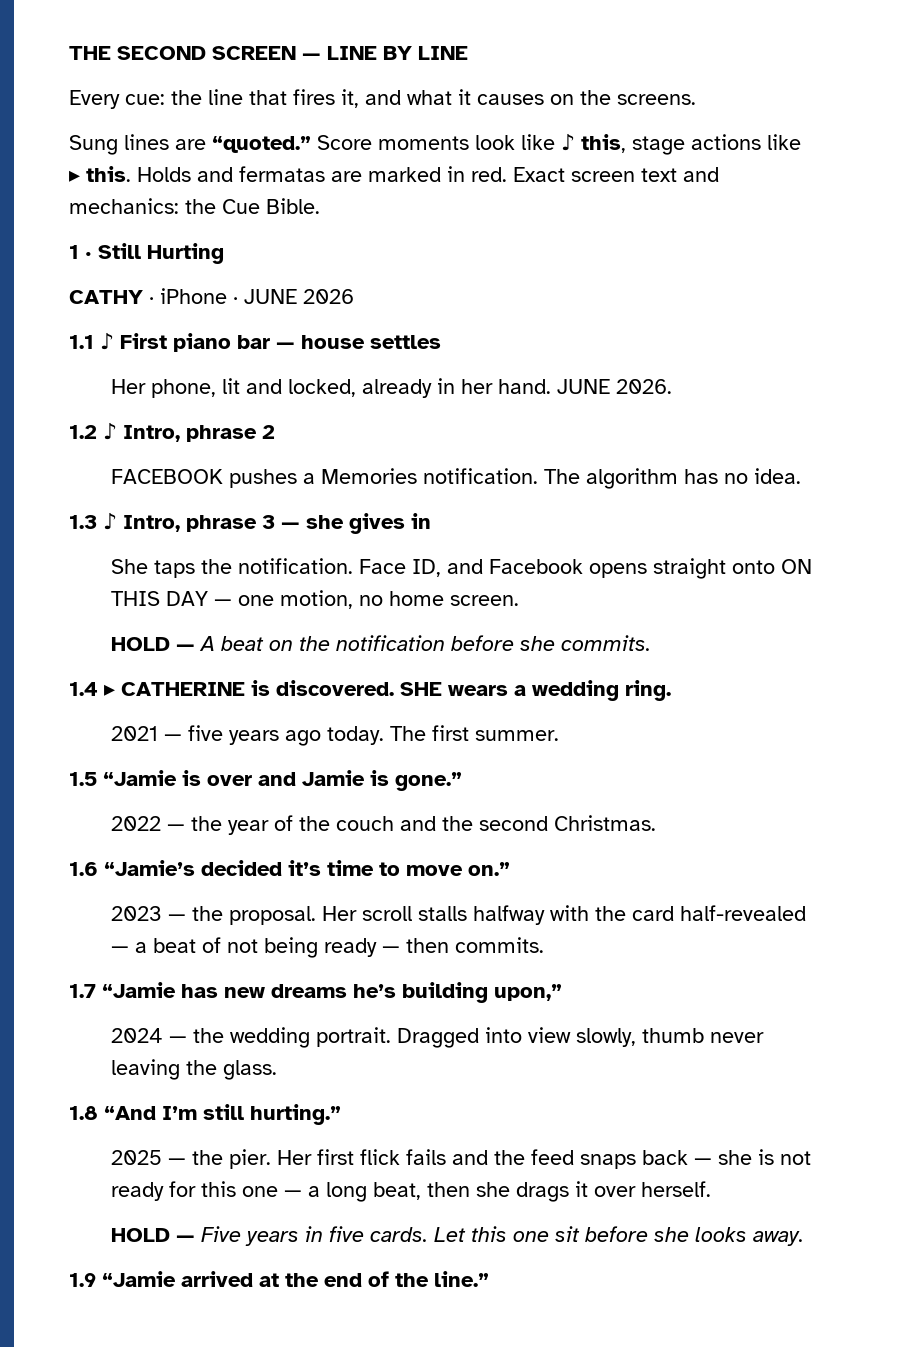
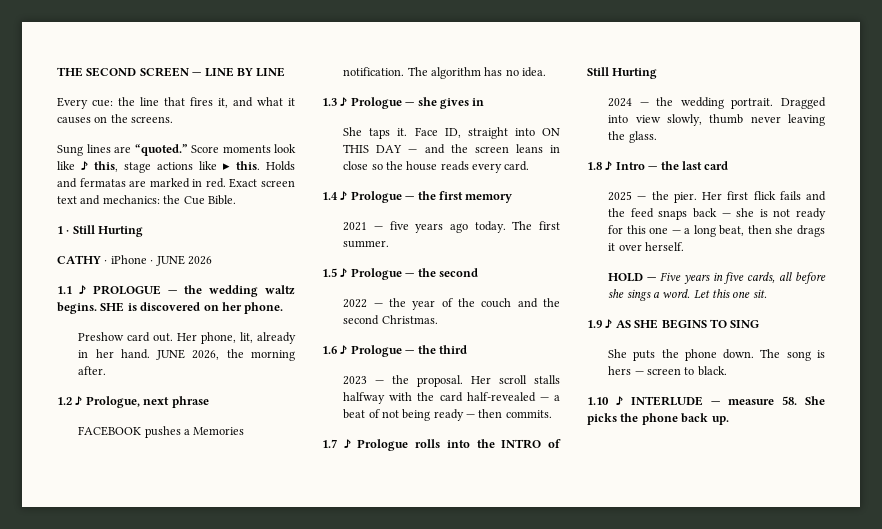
- 1.1 ♪ First piano bar — house settles
- Her phone, lit and locked, already in her hand.
+ 1.1 ♪ PROLOGUE — the wedding waltz begins. SHE is discovered on her phone.
+ Preshow card out. Her phone, lit, already in her hand.
- JUNE 2026.
+ JUNE 2026, the morning after.
- 1.2 ♪ Intro, phrase 2
+ 1.2 ♪ Prologue, next phrase
- 1.3 ♪ Intro, phrase 3 — she gives in
+ 1.3 ♪ Prologue — she gives in
- She taps the notification. Face ID, and Facebook opens straight onto ON THIS DAY — one motion, no home screen.
- HOLD — A beat on the notification before she commits.
- 1.4 ▸ CATHERINE is discovered. SHE wears a wedding ring.
+ She taps it. Face ID, straight into ON THIS DAY — and the screen leans in close so the house reads every card.
+ 1.4 ♪ Prologue — the first memory
- 1.5 “Jamie is over and Jamie is gone.”
+ 1.5 ♪ Prologue — the second
- 1.6 “Jamie’s decided it’s time to move on.”
+ 1.6 ♪ Prologue — the third
- 1.7 “Jamie has new dreams he’s building upon,”
+ 1.7 ♪ Prologue rolls into the INTRO of Still Hurting
- 1.8 “And I’m still hurting.”
+ 1.8 ♪ Intro — the last card
- HOLD — Five years in five cards. Let this one sit before she looks away.
- 1.9 “Jamie arrived at the end of the line.”
+ HOLD — Five years in five cards, all before she sings a word. Let this one sit.
+ 1.9 ♪ AS SHE BEGINS TO SING
+ She puts the phone down. The song is hers — screen to black.
+ 1.10 ♪ INTERLUDE — measure 58. She picks the phone back up.

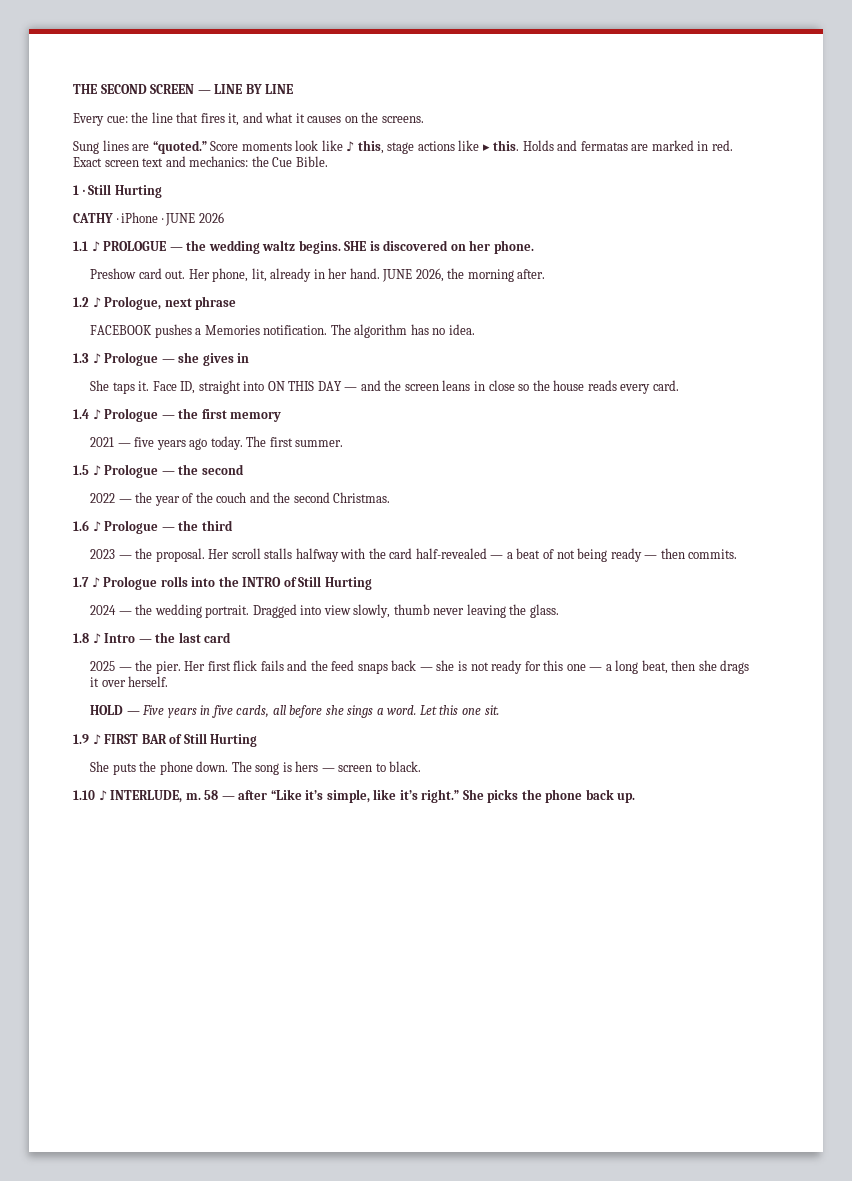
- 1.9 ♪ AS SHE BEGINS TO SING
+ 1.9 ♪ FIRST BAR of Still Hurting
- 1.10 ♪ INTERLUDE — measure 58. She picks the phone back up.
+ 1.10 ♪ INTERLUDE, m. 58 — after “Like it’s simple, like it’s right.” She picks the phone back up.

